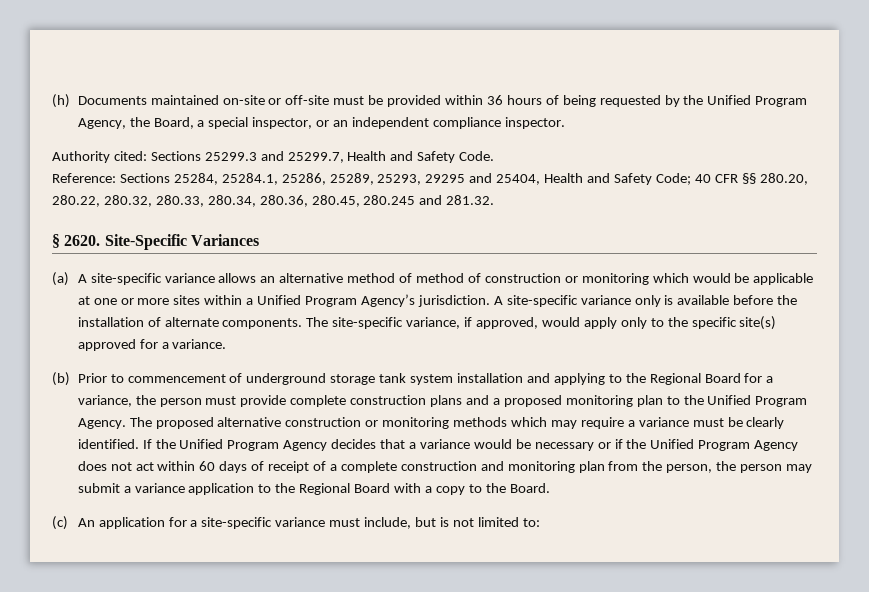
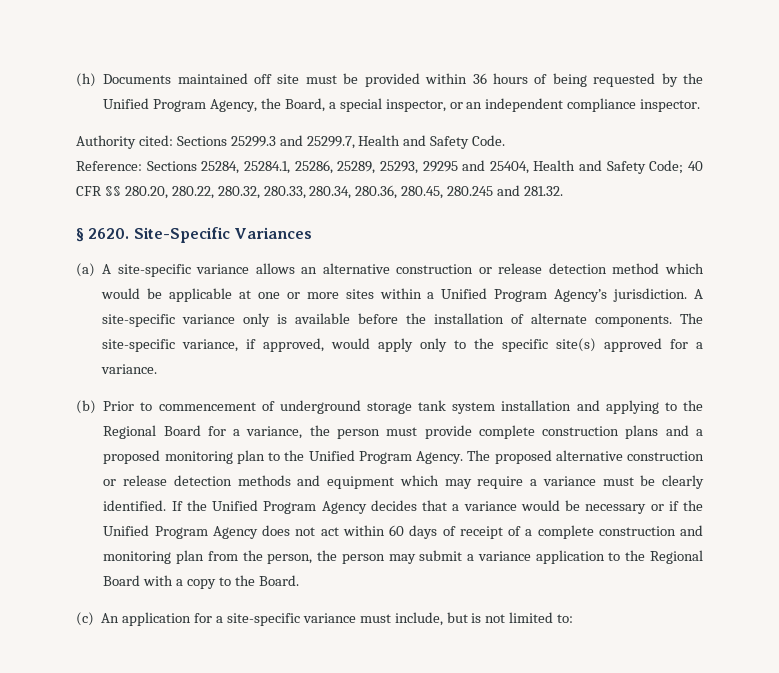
- (h) Documents maintained on-site or off-site must be provided within 36 hours of being requested by the Unified Program Agency, the Board, a special inspector, or an independent compliance inspector.
+ (h) Documents maintained off site must be provided within 36 hours of being requested by the Unified Program Agency, the Board, a special inspector, or an independent compliance inspector.
- (a) A site-specific variance allows an alternative method of method of construction or monitoring which would be applicable at one or more sites within a Unified Program Agency’s jurisdiction.
+ (a) A site-specific variance allows an alternative construction or release detection method which would be applicable at one or more sites within a Unified Program Agency’s jurisdiction.
- The proposed alternative construction or monitoring methods which may require a variance must be clearly identified.
+ The proposed alternative construction or release detection methods and equipment which may require a variance must be clearly identified.

